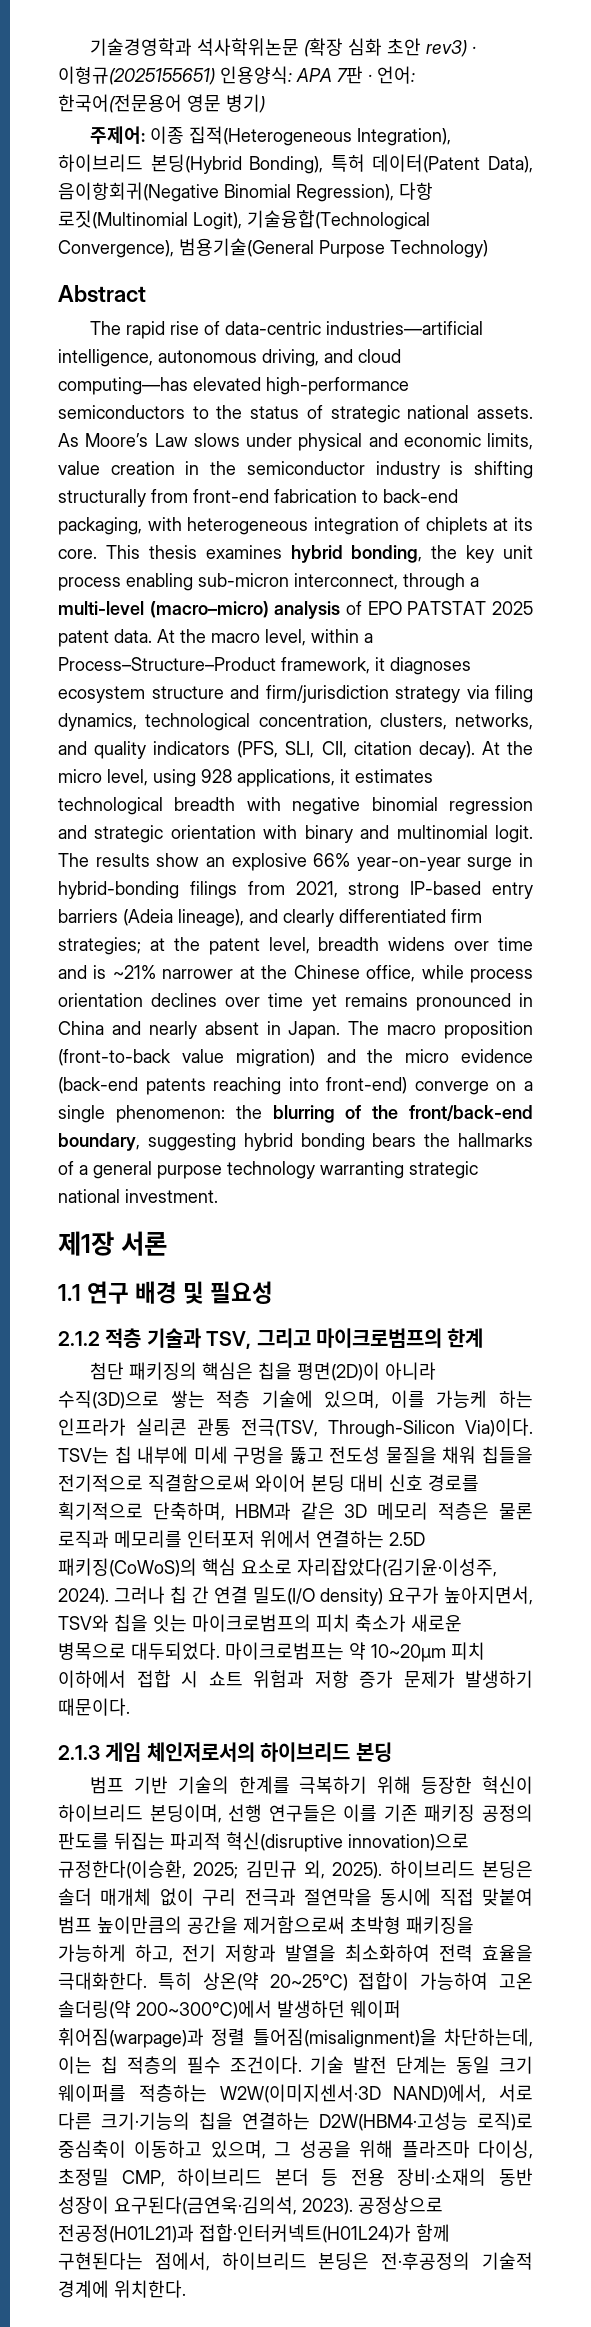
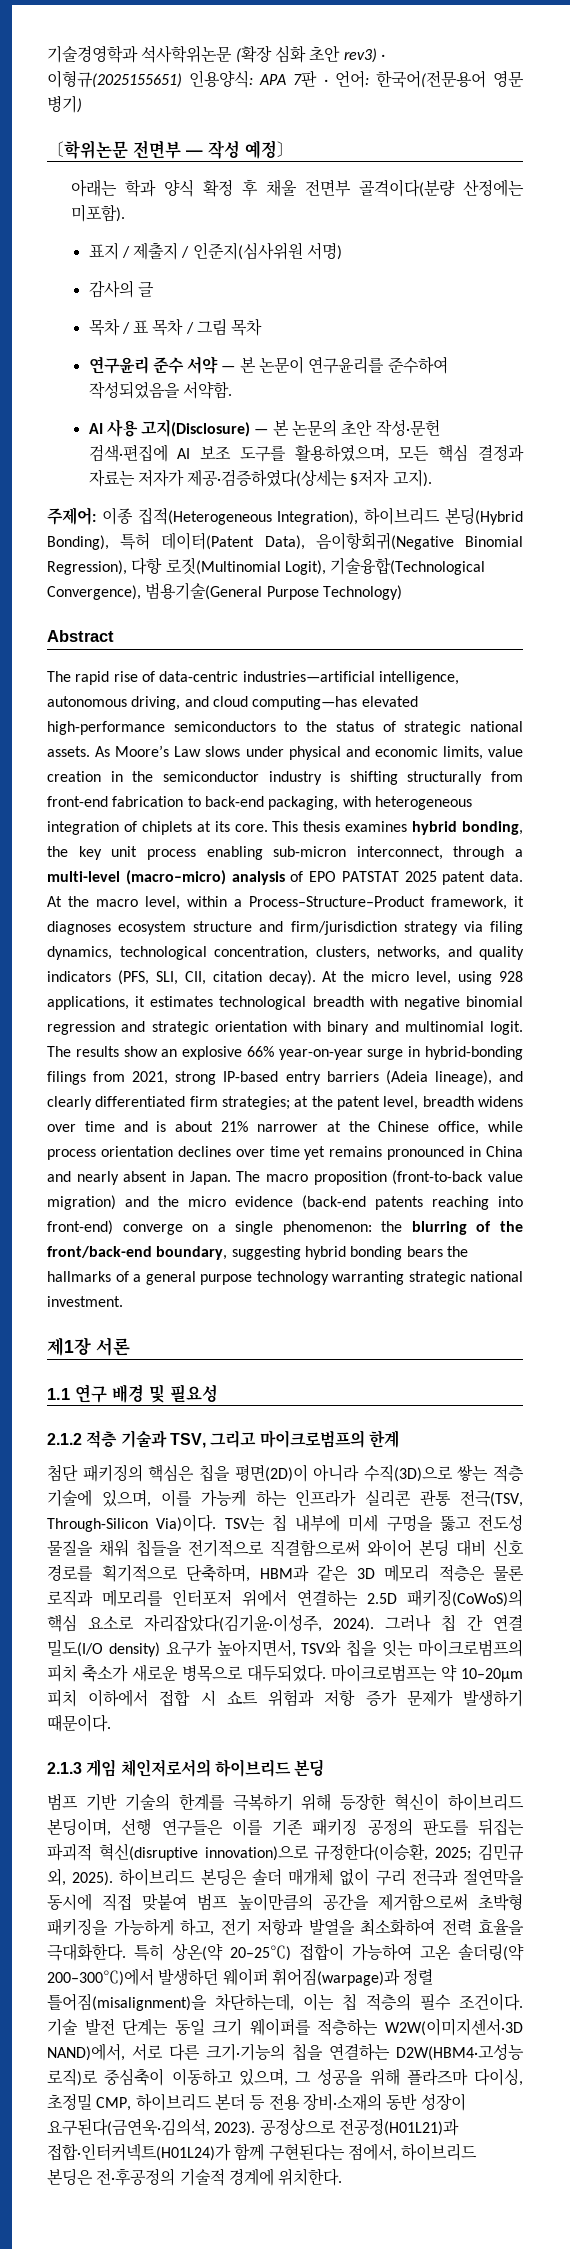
+ 〔학위논문 전면부 — 작성 예정〕
+ 아래는 학과 양식 확정 후 채울 전면부 골격이다(분량 산정에는 미포함).
+ 표지 / 제출지 / 인준지(심사위원 서명)
+ 감사의 글
+ 목차 / 표 목차 / 그림 목차
+ 연구윤리 준수 서약 — 본 논문이 연구윤리를 준수하여 작성되었음을 서약함.
+ AI 사용 고지(Disclosure) — 본 논문의 초안 작성·문헌 검색·편집에 AI 보조 도구를 활용하였으며, 모든 핵심 결정과 자료는 저자가 제공·검증하였다(상세는 §저자 고지).
- The results show an explosive 66% year-on-year surge in hybrid-bonding filings from 2021, strong IP-based entry barriers (Adeia lineage), and clearly differentiated firm strategies; at the patent level, breadth widens over time and is ~21% narrower at the Chinese office, while process orientation declines over time yet remains pronounced in China and nearly absent in Japan.
+ The results show an explosive 66% year-on-year surge in hybrid-bonding filings from 2021, strong IP-based entry barriers (Adeia lineage), and clearly differentiated firm strategies; at the patent level, breadth widens over time and is about 21% narrower at the Chinese office, while process orientation declines over time yet remains pronounced in China and nearly absent in Japan.
- 마이크로범프는 약 10~20µm 피치 이하에서 접합 시 쇼트 위험과 저항 증가 문제가 발생하기 때문이다.
+ 마이크로범프는 약 10–20µm 피치 이하에서 접합 시 쇼트 위험과 저항 증가 문제가 발생하기 때문이다.
- 특히 상온(약 20~25℃) 접합이 가능하여 고온 솔더링(약 200~300℃)에서 발생하던 웨이퍼 휘어짐(warpage)과 정렬 틀어짐(misalignment)을 차단하는데, 이는 칩 적층의 필수 조건이다.
+ 특히 상온(약 20–25℃) 접합이 가능하여 고온 솔더링(약 200–300℃)에서 발생하던 웨이퍼 휘어짐(warpage)과 정렬 틀어짐(misalignment)을 차단하는데, 이는 칩 적층의 필수 조건이다.

